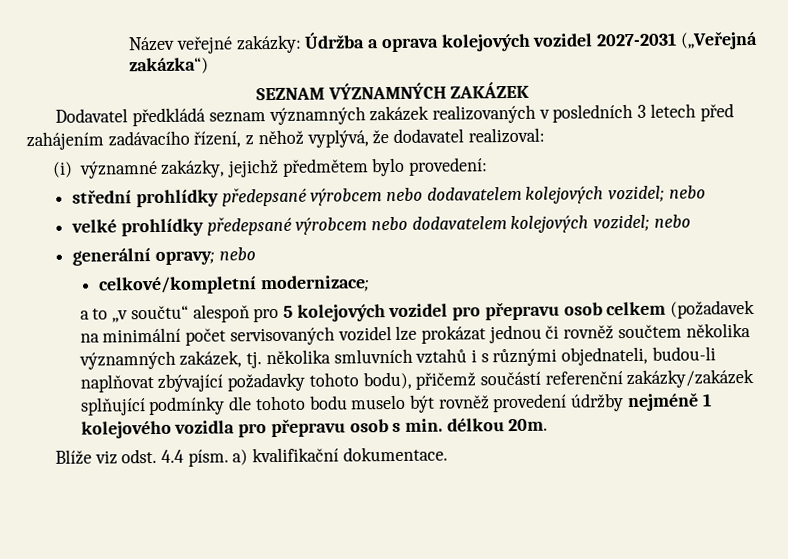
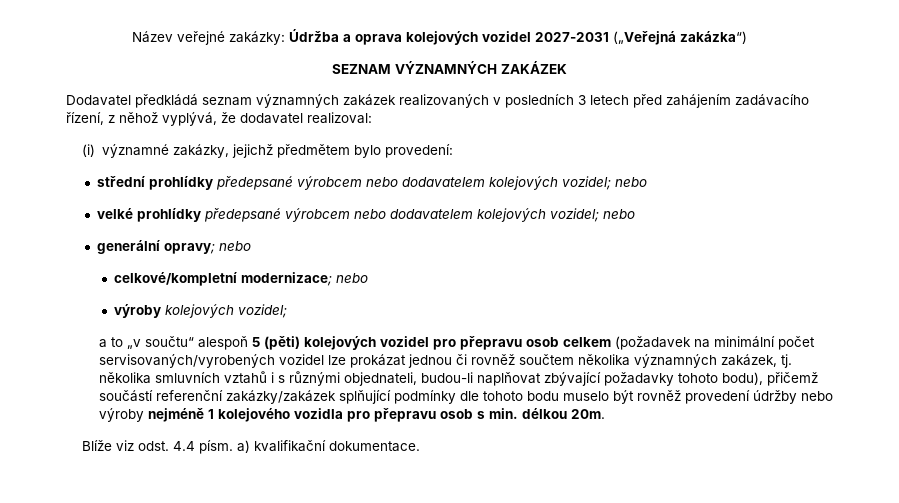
- celkové/kompletní modernizace;
+ celkové/kompletní modernizace; nebo
+ výroby kolejových vozidel;
- a to „v součtu“ alespoň pro 5 kolejových vozidel pro přepravu osob celkem (požadavek na minimální počet servisovaných vozidel lze prokázat jednou či rovněž součtem několika významných zakázek, tj. několika smluvních vztahů i s různými objednateli, budou-li naplňovat zbývající požadavky tohoto bodu), přičemž součástí referenční zakázky/zakázek splňující podmínky dle tohoto bodu muselo být rovněž provedení údržby nejméně 1 kolejového vozidla pro přepravu osob s min. délkou 20m.
+ a to „v součtu“ alespoň 5 (pěti) kolejových vozidel pro přepravu osob celkem (požadavek na minimální počet servisovaných/vyrobených vozidel lze prokázat jednou či rovněž součtem několika významných zakázek, tj. několika smluvních vztahů i s různými objednateli, budou-li naplňovat zbývající požadavky tohoto bodu), přičemž součástí referenční zakázky/zakázek splňující podmínky dle tohoto bodu muselo být rovněž provedení údržby nebo výroby nejméně 1 kolejového vozidla pro přepravu osob s min. délkou 20m.

